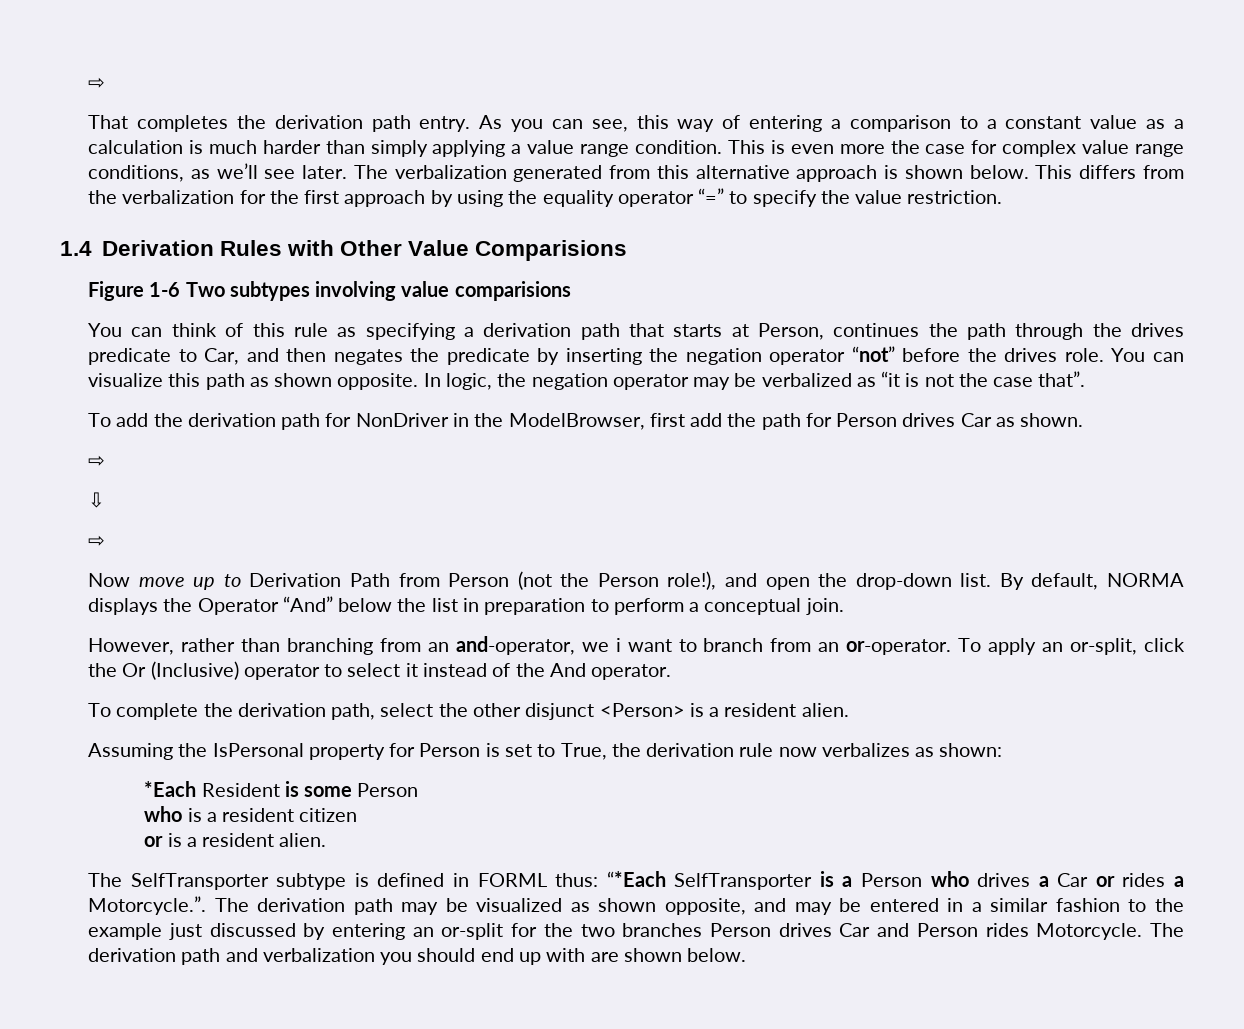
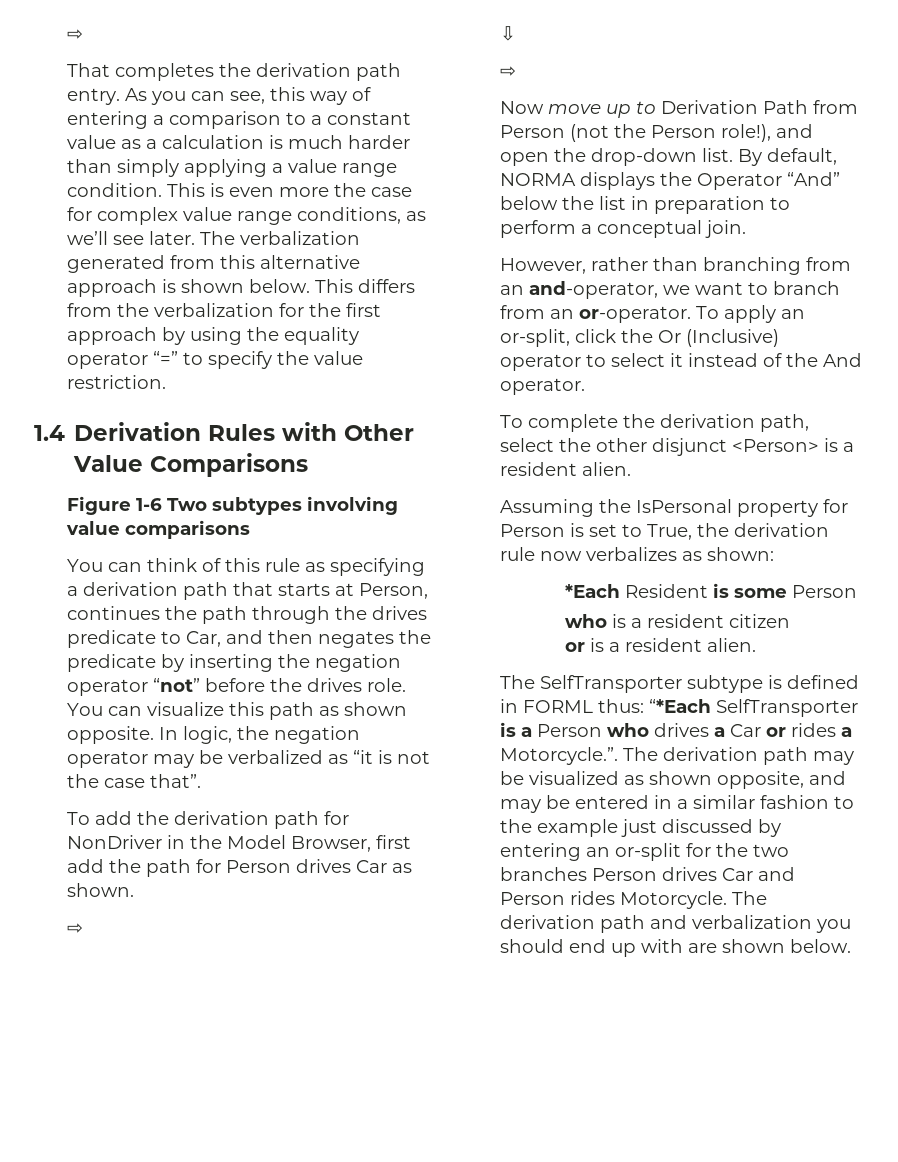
- 1.4 Derivation Rules with Other Value Comparisions
+ 1.4 Derivation Rules with Other Value Comparisons
- Figure 1-6 Two subtypes involving value comparisions
+ Figure 1-6 Two subtypes involving value comparisons
- To add the derivation path for NonDriver in the ModelBrowser, first add the path for Person drives Car as shown.
+ To add the derivation path for NonDriver in the Model Browser, first add the path for Person drives Car as shown.
- However, rather than branching from an and-operator, we i want to branch from an or-operator.
+ However, rather than branching from an and-operator, we want to branch from an or-operator.

